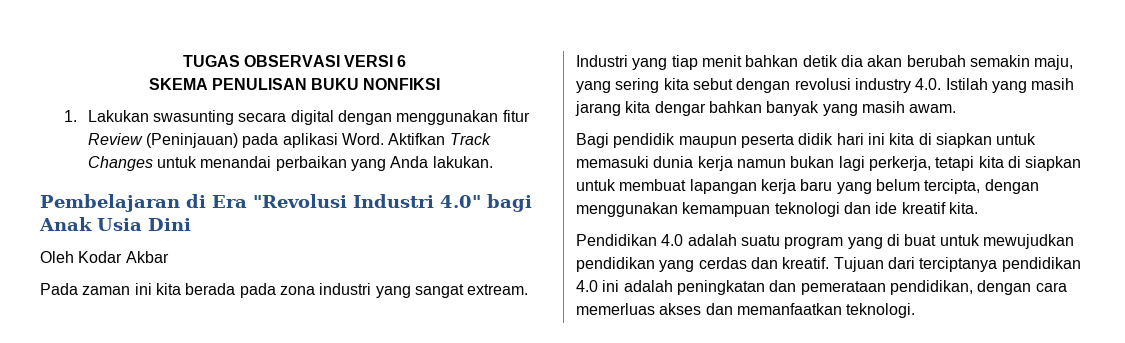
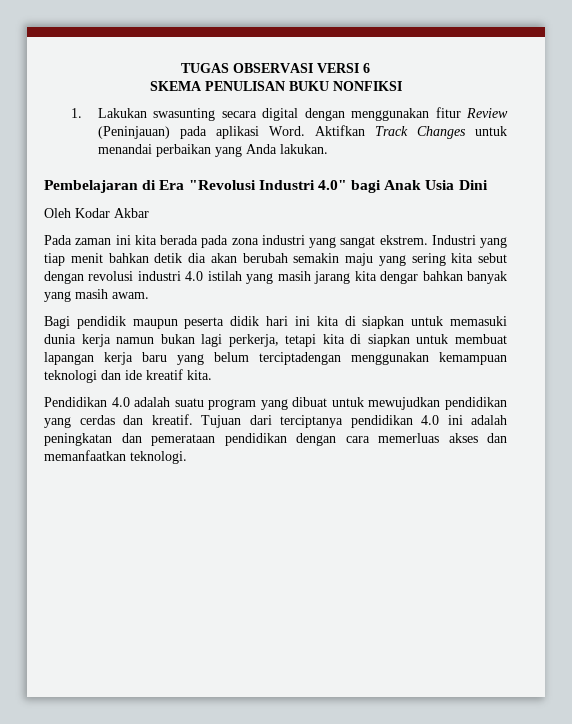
- Pada zaman ini kita berada pada zona industri yang sangat extream.
+ Pada zaman ini kita berada pada zona industri yang sangat ekstrem.
- Industri yang tiap menit bahkan detik dia akan berubah semakin maju, yang sering kita sebut dengan revolusi industry 4.0. Istilah yang masih jarang kita dengar bahkan banyak yang masih awam.
+ Industri yang tiap menit bahkan detik dia akan berubah semakin maju yang sering kita sebut dengan revolusi industri 4.0 istilah yang masih jarang kita dengar bahkan banyak yang masih awam.
- Bagi pendidik maupun peserta didik hari ini kita di siapkan untuk memasuki dunia kerja namun bukan lagi perkerja, tetapi kita di siapkan untuk membuat lapangan kerja baru yang belum tercipta, dengan menggunakan kemampuan teknologi dan ide kreatif kita.
+ Bagi pendidik maupun peserta didik hari ini kita di siapkan untuk memasuki dunia kerja namun bukan lagi perkerja, tetapi kita di siapkan untuk membuat lapangan kerja baru yang belum terciptadengan menggunakan kemampuan teknologi dan ide kreatif kita.
- Pendidikan 4.0 adalah suatu program yang di buat untuk mewujudkan pendidikan yang cerdas dan kreatif.
+ Pendidikan 4.0 adalah suatu program yang dibuat untuk mewujudkan pendidikan yang cerdas dan kreatif.
- Tujuan dari terciptanya pendidikan 4.0 ini adalah peningkatan dan pemerataan pendidikan, dengan cara memerluas akses dan memanfaatkan teknologi.
+ Tujuan dari terciptanya pendidikan 4.0 ini adalah peningkatan dan pemerataan pendidikan dengan cara memerluas akses dan memanfaatkan teknologi.

